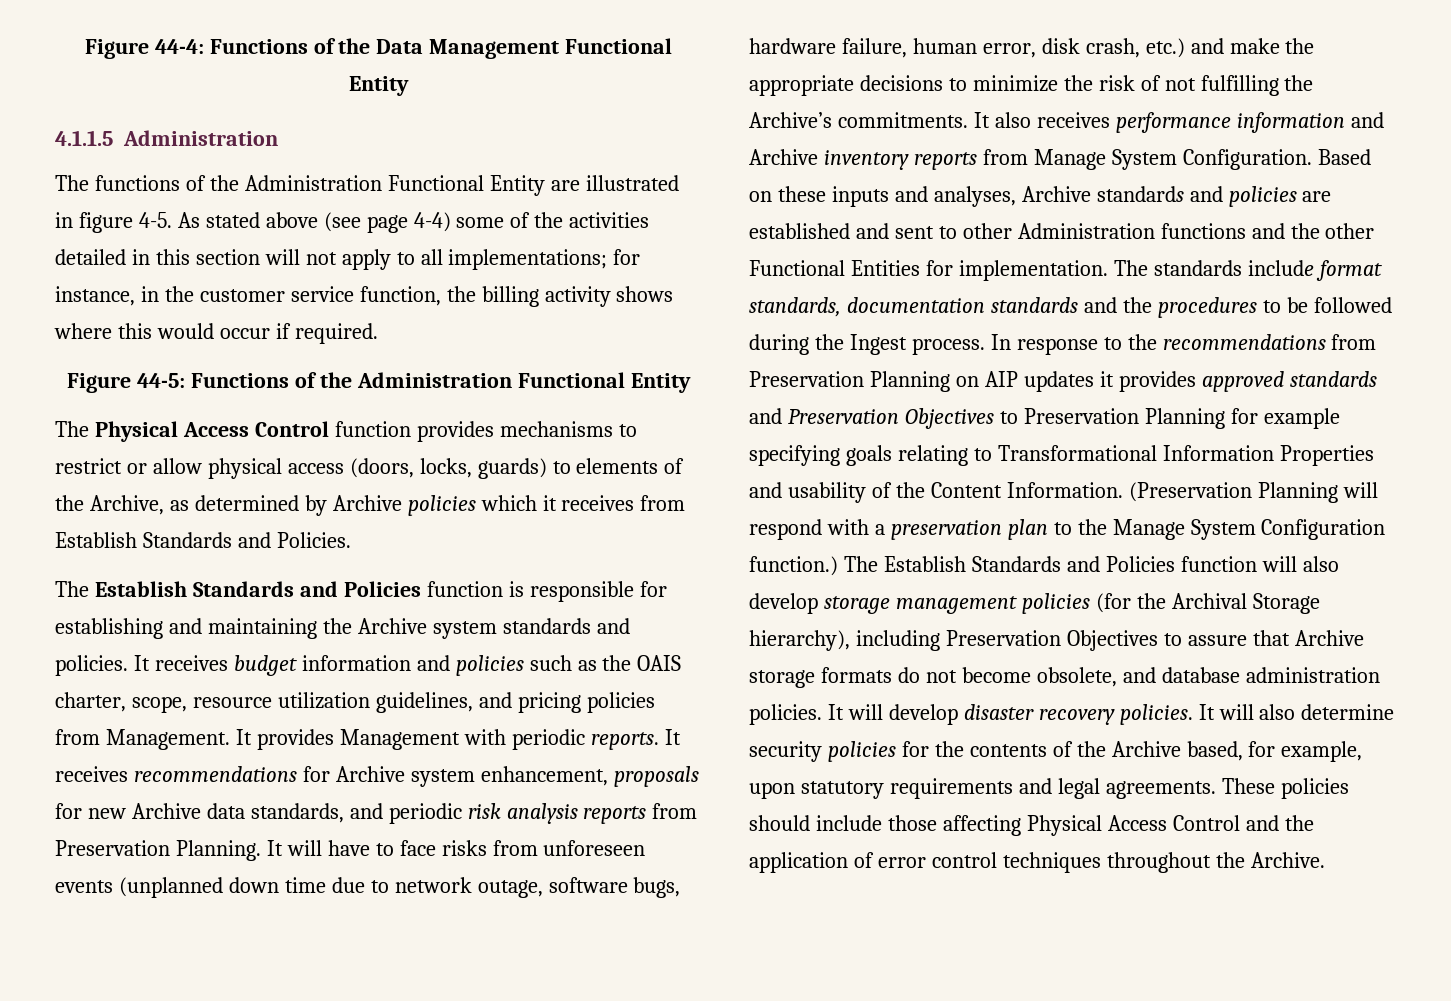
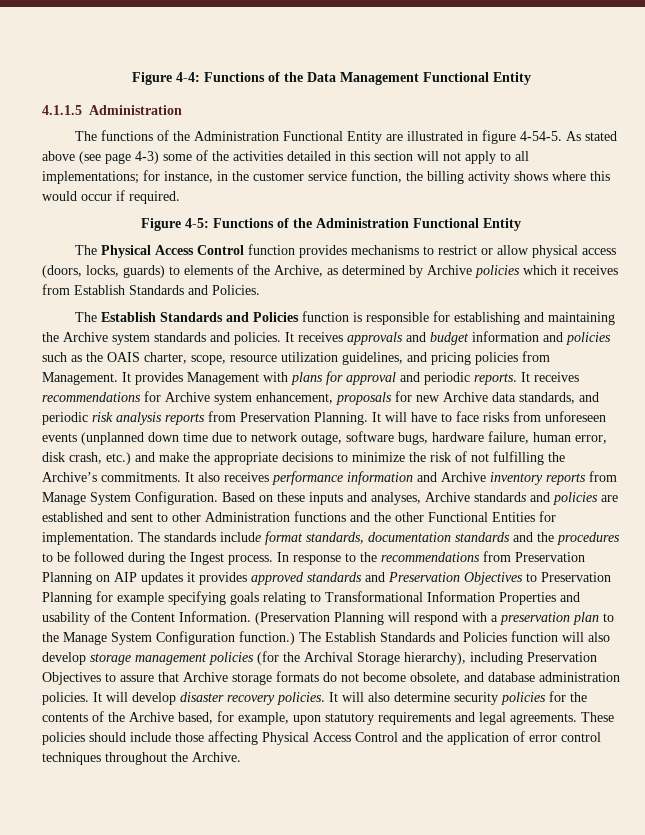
- Figure 44-4: Functions of the Data Management Functional Entity
+ Figure 4-4: Functions of the Data Management Functional Entity
- The functions of the Administration Functional Entity are illustrated in figure 4-5.
+ The functions of the Administration Functional Entity are illustrated in figure 4-54-5.
- As stated above (see page 4-4) some of the activities detailed in this section will not apply to all implementations; for instance, in the customer service function, the billing activity shows where this would occur if required.
+ As stated above (see page 4-3) some of the activities detailed in this section will not apply to all implementations; for instance, in the customer service function, the billing activity shows where this would occur if required.
- Figure 44-5: Functions of the Administration Functional Entity
+ Figure 4-5: Functions of the Administration Functional Entity
- It receives budget information and policies such as the OAIS charter, scope, resource utilization guidelines, and pricing policies from Management.
+ It receives approvals and budget information and policies such as the OAIS charter, scope, resource utilization guidelines, and pricing policies from Management.
- It provides Management with periodic reports.
+ It provides Management with plans for approval and periodic reports.

